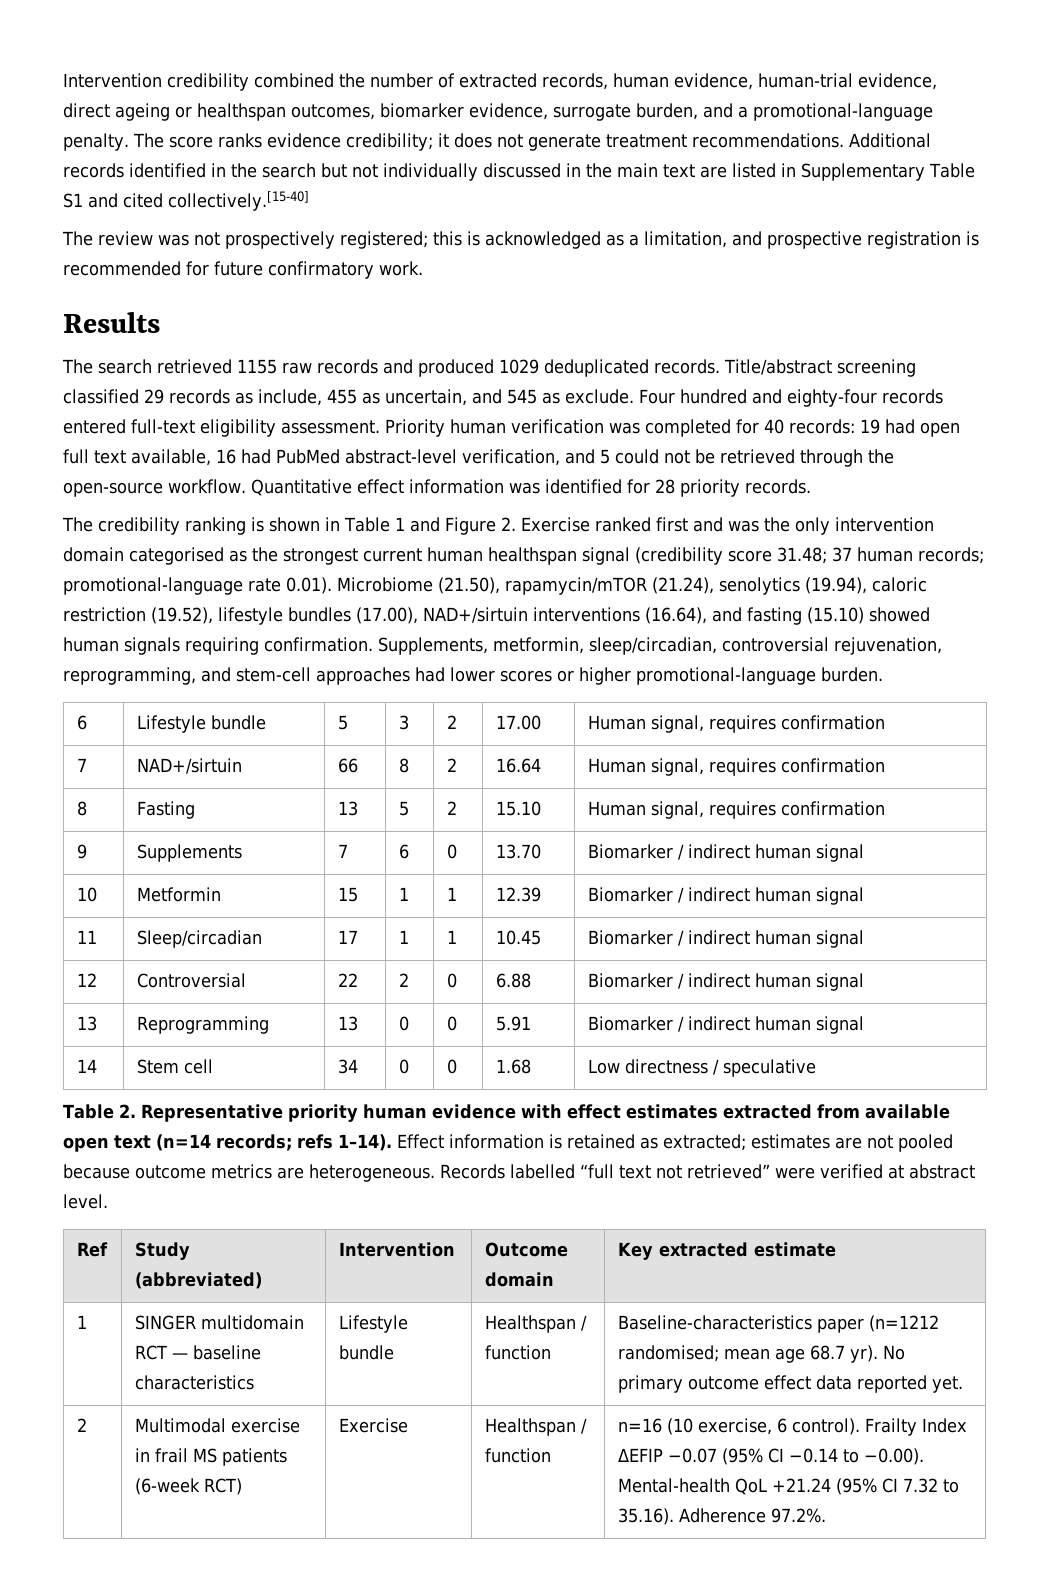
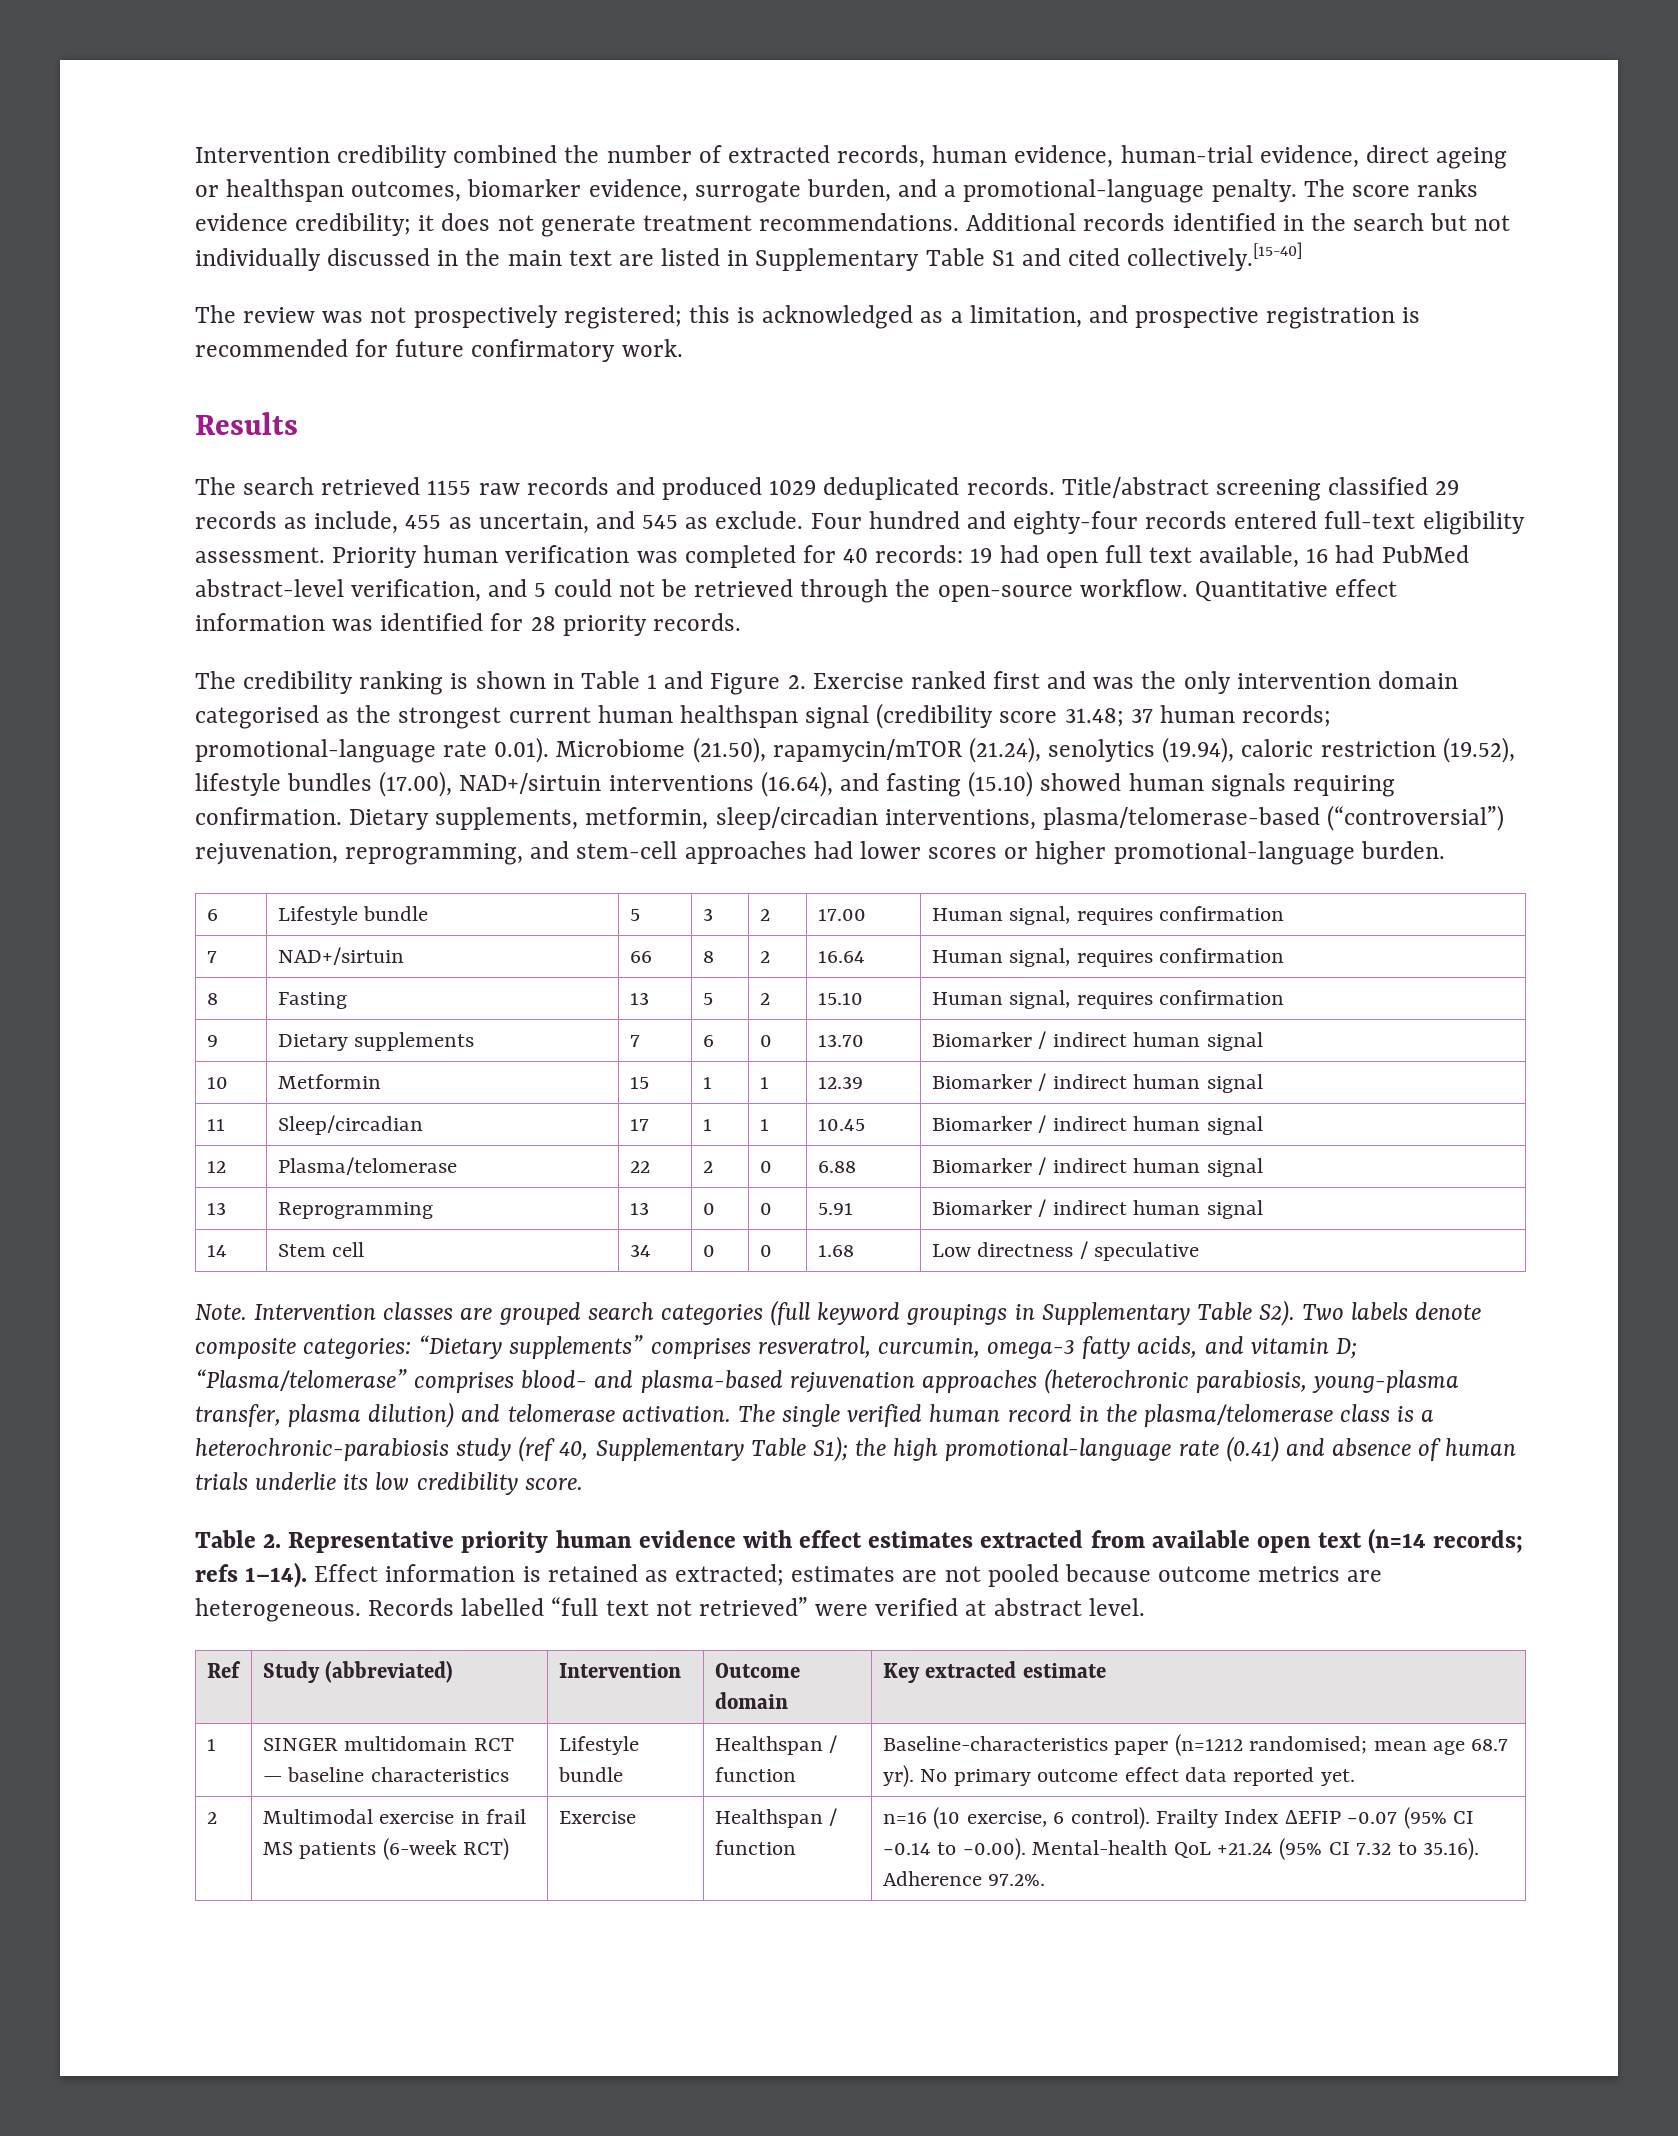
- Supplements, metformin, sleep/circadian, controversial rejuvenation, reprogramming, and stem-cell approaches had lower scores or higher promotional-language burden.
+ Dietary supplements, metformin, sleep/circadian interventions, plasma/telomerase-based (“controversial”) rejuvenation, reprogramming, and stem-cell approaches had lower scores or higher promotional-language burden.
- 9 | Supplements | 7 | 6 | 0 | 13.70 | Biomarker / indirect human signal
+ 9 | Dietary supplements | 7 | 6 | 0 | 13.70 | Biomarker / indirect human signal
- 12 | Controversial | 22 | 2 | 0 | 6.88 | Biomarker / indirect human signal
+ 12 | Plasma/telomerase | 22 | 2 | 0 | 6.88 | Biomarker / indirect human signal
+ Note. Intervention classes are grouped search categories (full keyword groupings in Supplementary Table S2). Two labels denote composite categories: “Dietary supplements” comprises resveratrol, curcumin, omega-3 fatty acids, and vitamin D; “Plasma/telomerase” comprises blood- and plasma-based rejuvenation approaches (heterochronic parabiosis, young-plasma transfer, plasma dilution) and telomerase activation. The single verified human record in the plasma/telomerase class is a heterochronic-parabiosis study (ref 40, Supplementary Table S1); the high promotional-language rate (0.41) and absence of human trials underlie its low credibility score.

